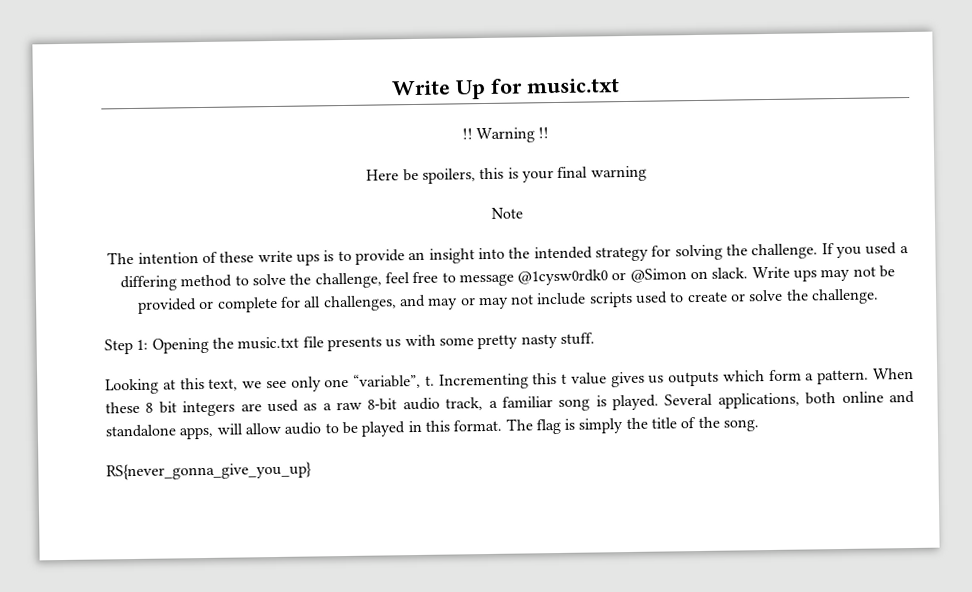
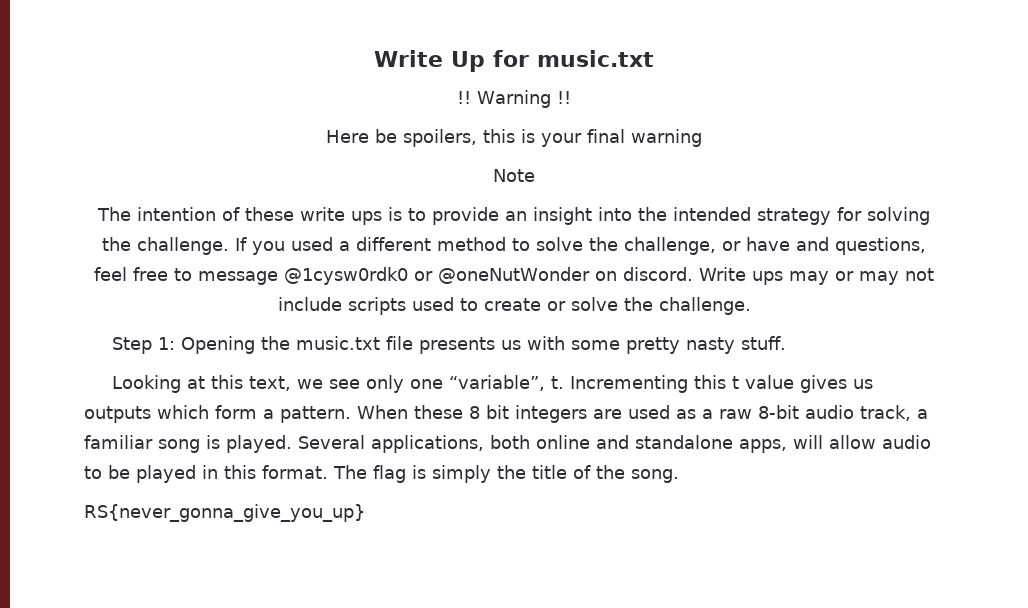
- If you used a differing method to solve the challenge, feel free to message @1cysw0rdk0 or @Simon on slack. Write ups may not be provided or complete for all challenges, and may or may not include scripts used to create or solve the challenge.
+ If you used a different method to solve the challenge, or have and questions, feel free to message @1cysw0rdk0 or @oneNutWonder on discord. Write ups may or may not include scripts used to create or solve the challenge.

